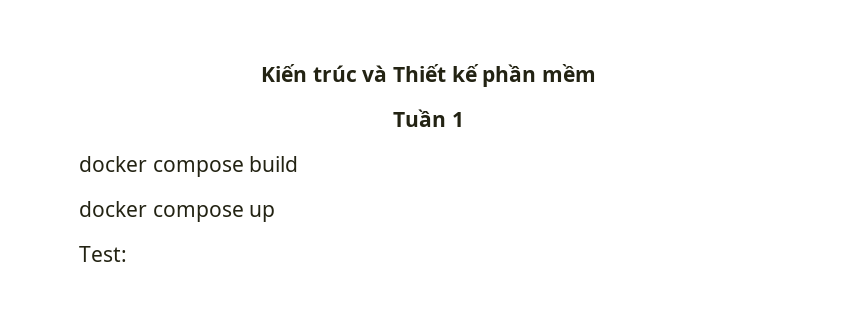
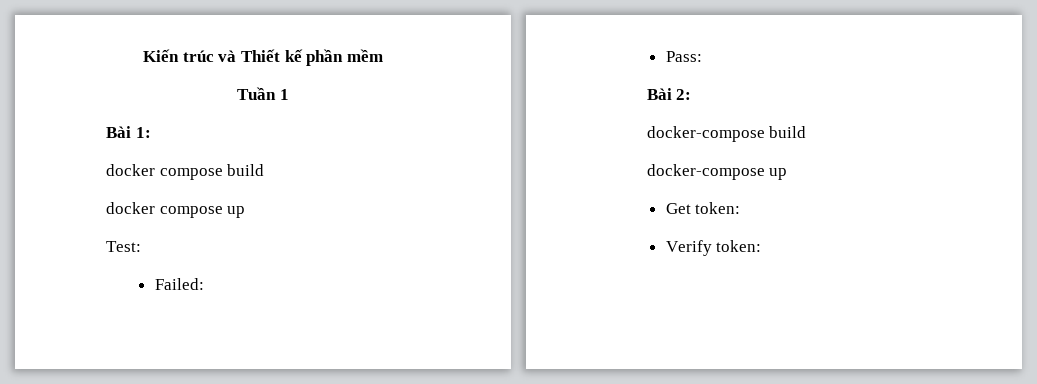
+ Bài 1:
+ Failed:
+ Pass:
+ Bài 2:
+ docker-compose build
+ docker-compose up
+ Get token:
+ Verify token:

